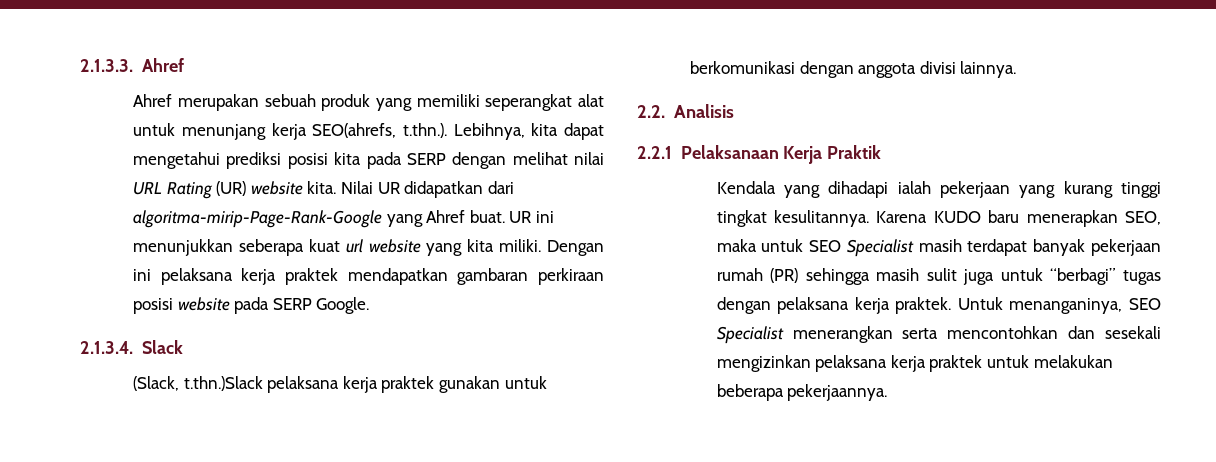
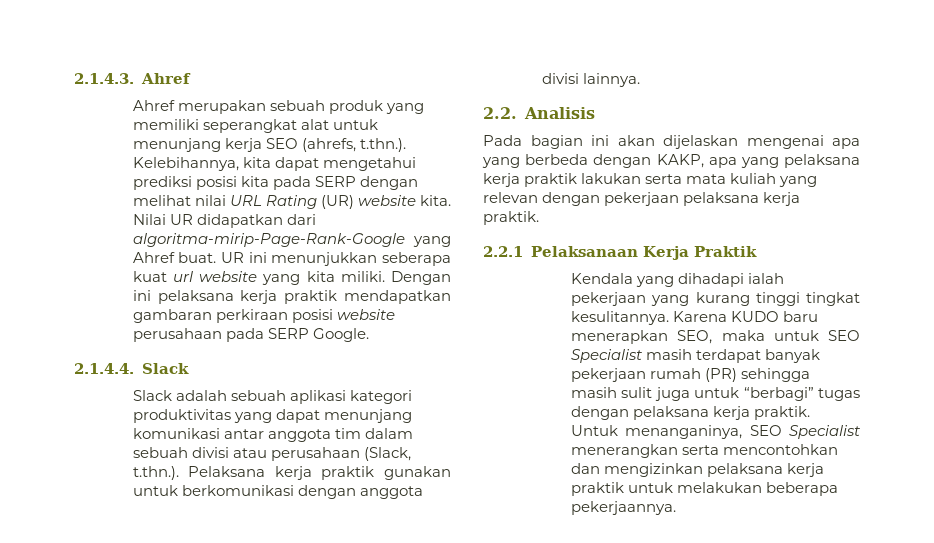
- 2.1.3.3. Ahref
+ 2.1.4.3. Ahref
- Ahref merupakan sebuah produk yang memiliki seperangkat alat untuk menunjang kerja SEO(ahrefs, t.thn.). Lebihnya, kita dapat mengetahui prediksi posisi kita pada SERP dengan melihat nilai URL Rating (UR) website kita.
+ Ahref merupakan sebuah produk yang memiliki seperangkat alat untuk menunjang kerja SEO (ahrefs, t.thn.). Kelebihannya, kita dapat mengetahui prediksi posisi kita pada SERP dengan melihat nilai URL Rating (UR) website kita.
- Dengan ini pelaksana kerja praktek mendapatkan gambaran perkiraan posisi website pada SERP Google.
+ Dengan ini pelaksana kerja praktik mendapatkan gambaran perkiraan posisi website perusahaan pada SERP Google.
- 2.1.3.4. Slack
+ 2.1.4.4. Slack
- (Slack, t.thn.)Slack pelaksana kerja praktek gunakan untuk berkomunikasi dengan anggota divisi lainnya.
+ Slack adalah sebuah aplikasi kategori produktivitas yang dapat menunjang komunikasi antar anggota tim dalam sebuah divisi atau perusahaan (Slack, t.thn.). Pelaksana kerja praktik gunakan untuk berkomunikasi dengan anggota divisi lainnya.
+ Pada bagian ini akan dijelaskan mengenai apa yang berbeda dengan KAKP, apa yang pelaksana kerja praktik lakukan serta mata kuliah yang relevan dengan pekerjaan pelaksana kerja praktik.
- Karena KUDO baru menerapkan SEO, maka untuk SEO Specialist masih terdapat banyak pekerjaan rumah (PR) sehingga masih sulit juga untuk “berbagi” tugas dengan pelaksana kerja praktek.
+ Karena KUDO baru menerapkan SEO, maka untuk SEO Specialist masih terdapat banyak pekerjaan rumah (PR) sehingga masih sulit juga untuk “berbagi” tugas dengan pelaksana kerja praktik.
- Untuk menanganinya, SEO Specialist menerangkan serta mencontohkan dan sesekali mengizinkan pelaksana kerja praktek untuk melakukan beberapa pekerjaannya.
+ Untuk menanganinya, SEO Specialist menerangkan serta mencontohkan dan mengizinkan pelaksana kerja praktik untuk melakukan beberapa pekerjaannya.

